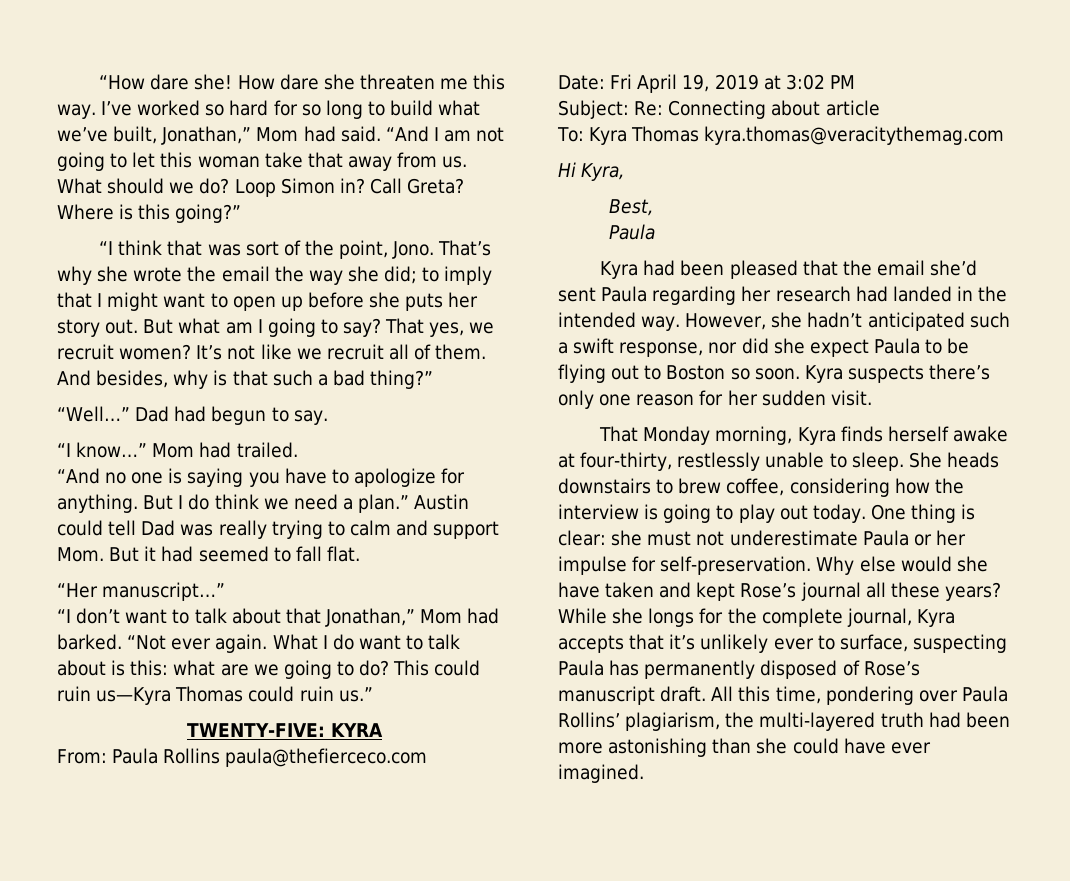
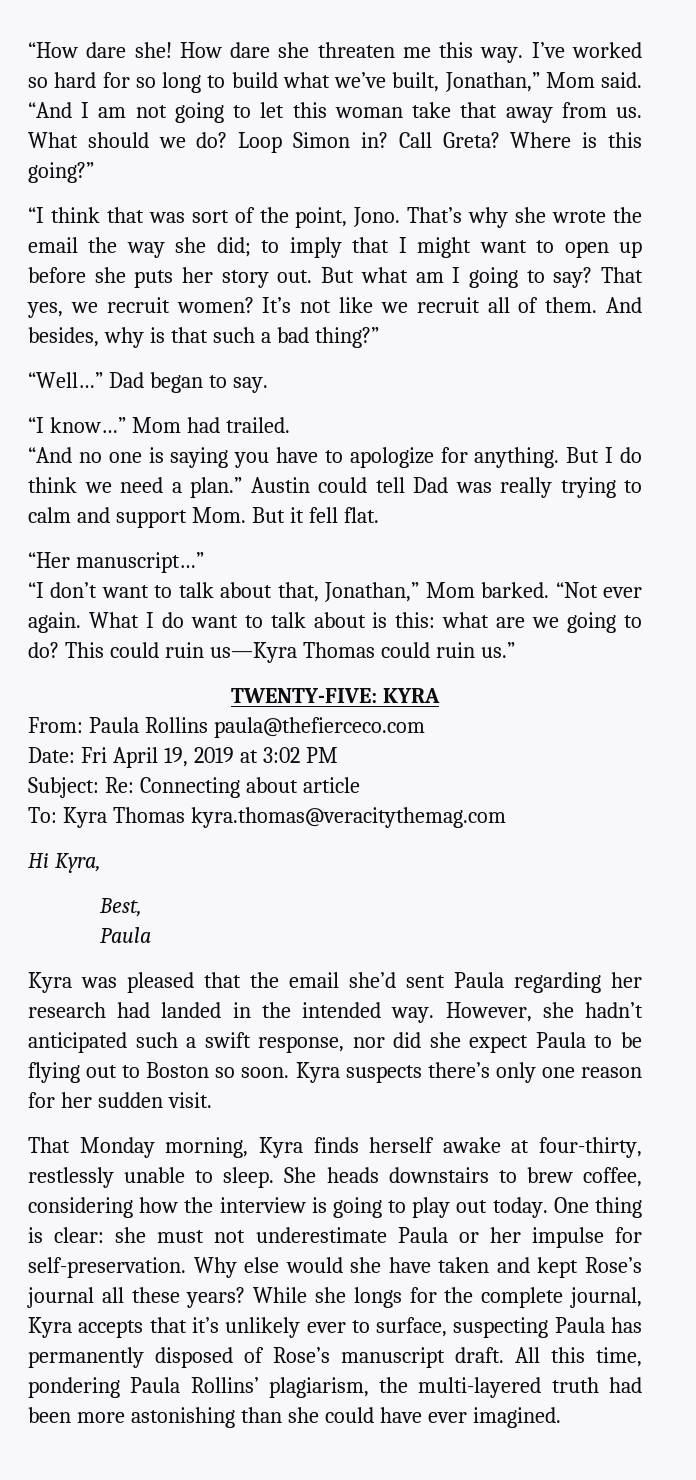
- I’ve worked so hard for so long to build what we’ve built, Jonathan,” Mom had said.
+ I’ve worked so hard for so long to build what we’ve built, Jonathan,” Mom said.
- Dad had begun to say.
+ Dad began to say.
- Austin could tell Dad was really trying to calm and support Mom. But it had seemed to fall flat.
+ Austin could tell Dad was really trying to calm and support Mom. But it fell flat.
- “I don’t want to talk about that Jonathan,” Mom had barked.
+ “I don’t want to talk about that, Jonathan,” Mom barked.
- Kyra had been pleased that the email she’d sent Paula regarding her research had landed in the intended way.
+ Kyra was pleased that the email she’d sent Paula regarding her research had landed in the intended way.
- All this time, pondering over Paula Rollins’ plagiarism, the multi-layered truth had been more astonishing than she could have ever imagined.
+ All this time, pondering Paula Rollins’ plagiarism, the multi-layered truth had been more astonishing than she could have ever imagined.

